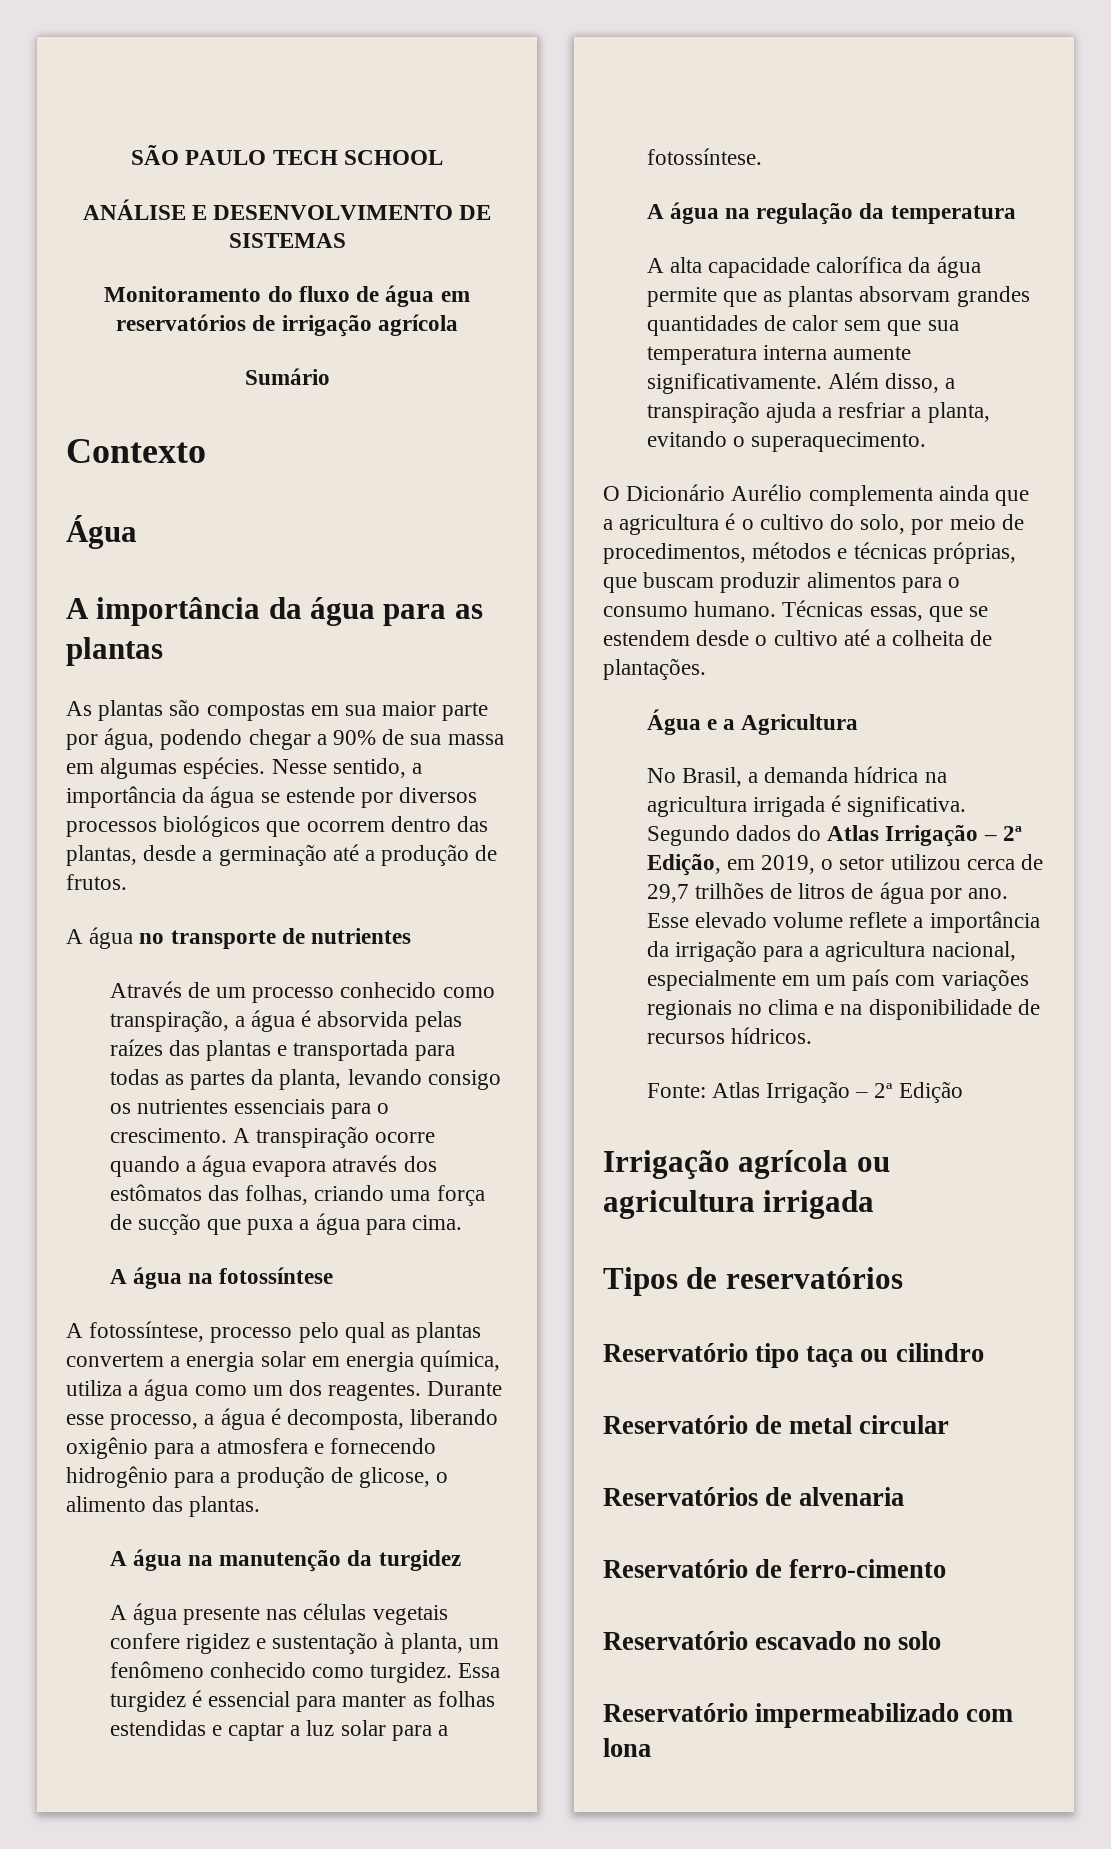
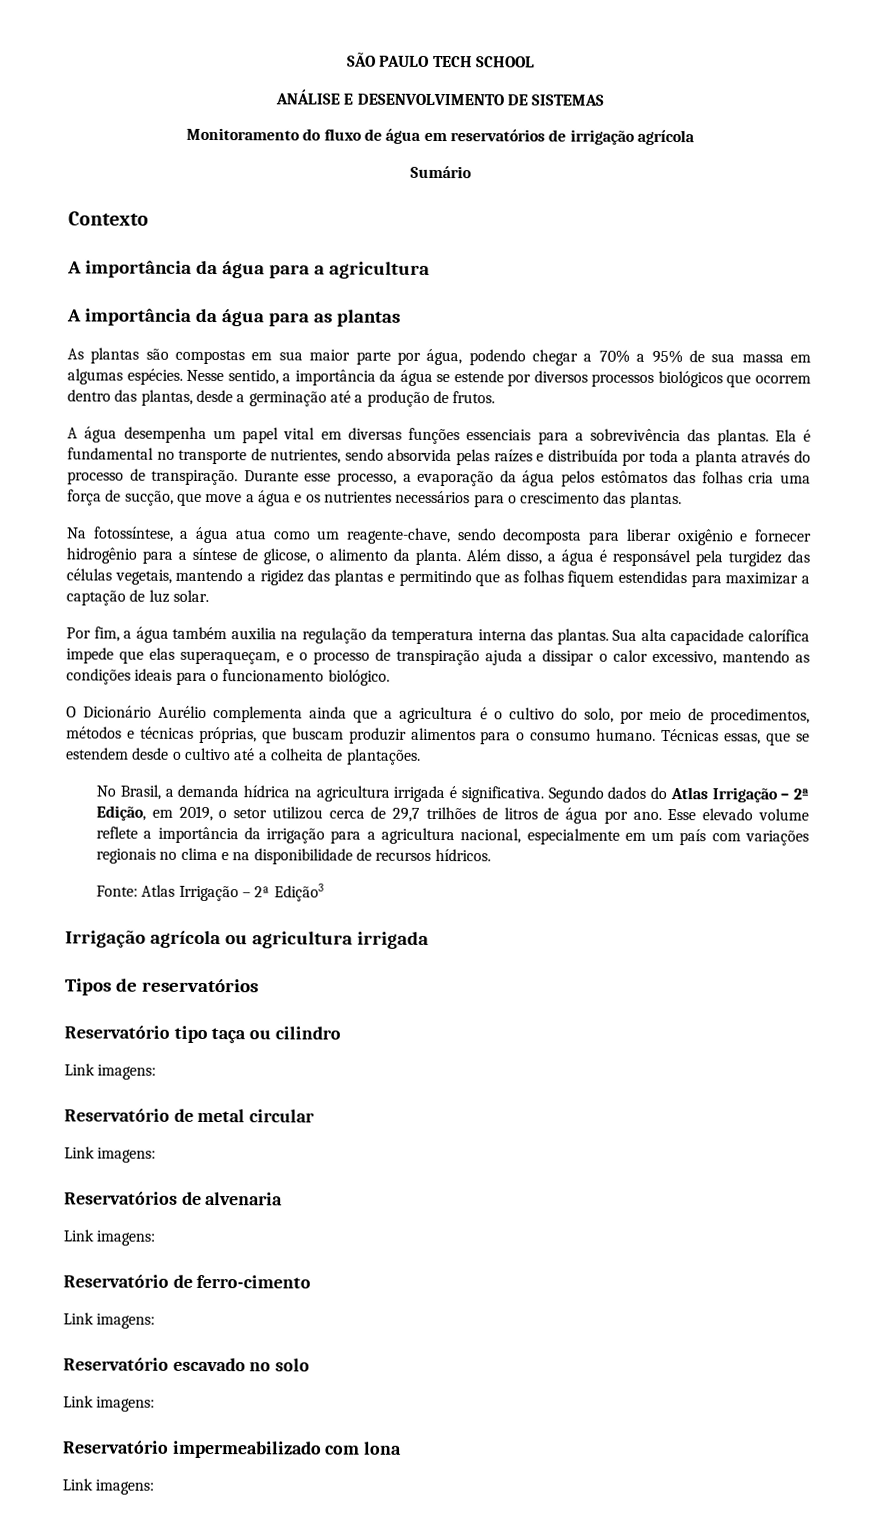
  Contexto
- Água
+ A importância da água para a agricultura
- As plantas são compostas em sua maior parte por água, podendo chegar a 90% de sua massa em algumas espécies.
+ As plantas são compostas em sua maior parte por água, podendo chegar a 70% a 95% de sua massa em algumas espécies.
- A água no transporte de nutrientes
- Através de um processo conhecido como transpiração, a água é absorvida pelas raízes das plantas e transportada para todas as partes da planta, levando consigo os nutrientes essenciais para o crescimento. A transpiração ocorre quando a água evapora através dos estômatos das folhas, criando uma força de sucção que puxa a água para cima.
- A água na fotossíntese
- A fotossíntese, processo pelo qual as plantas convertem a energia solar em energia química, utiliza a água como um dos reagentes. Durante esse processo, a água é decomposta, liberando oxigênio para a atmosfera e fornecendo hidrogênio para a produção de glicose, o alimento das plantas.
- A água na manutenção da turgidez
- A água presente nas células vegetais confere rigidez e sustentação à planta, um fenômeno conhecido como turgidez. Essa turgidez é essencial para manter as folhas estendidas e captar a luz solar para a fotossíntese.
- A água na regulação da temperatura
- A alta capacidade calorífica da água permite que as plantas absorvam grandes quantidades de calor sem que sua temperatura interna aumente significativamente. Além disso, a transpiração ajuda a resfriar a planta, evitando o superaquecimento.
+ A água desempenha um papel vital em diversas funções essenciais para a sobrevivência das plantas. Ela é fundamental no transporte de nutrientes, sendo absorvida pelas raízes e distribuída por toda a planta através do processo de transpiração. Durante esse processo, a evaporação da água pelos estômatos das folhas cria uma força de sucção, que move a água e os nutrientes necessários para o crescimento das plantas.
+ Na fotossíntese, a água atua como um reagente-chave, sendo decomposta para liberar oxigênio e fornecer hidrogênio para a síntese de glicose, o alimento da planta. Além disso, a água é responsável pela turgidez das células vegetais, mantendo a rigidez das plantas e permitindo que as folhas fiquem estendidas para maximizar a captação de luz solar.
+ Por fim, a água também auxilia na regulação da temperatura interna das plantas. Sua alta capacidade calorífica impede que elas superaqueçam, e o processo de transpiração ajuda a dissipar o calor excessivo, mantendo as condições ideais para o funcionamento biológico.
- Água e a Agricultura
- Fonte: Atlas Irrigação – 2ª Edição
+ Fonte: Atlas Irrigação – 2ª Edição3
  Reservatório tipo taça ou cilindro
+ Link imagens:
  Reservatório de metal circular
+ Link imagens:
  Reservatórios de alvenaria
+ Link imagens:
  Reservatório de ferro-cimento
+ Link imagens:
  Reservatório escavado no solo
+ Link imagens:
  Reservatório impermeabilizado com lona
+ Link imagens:

